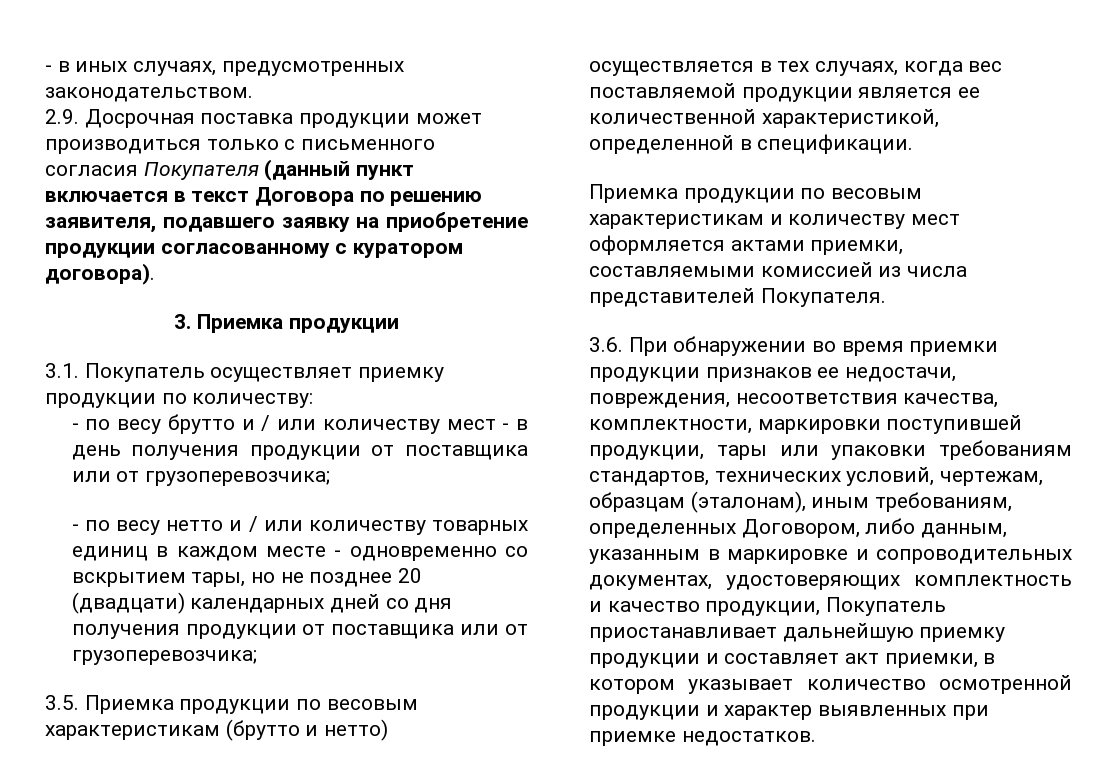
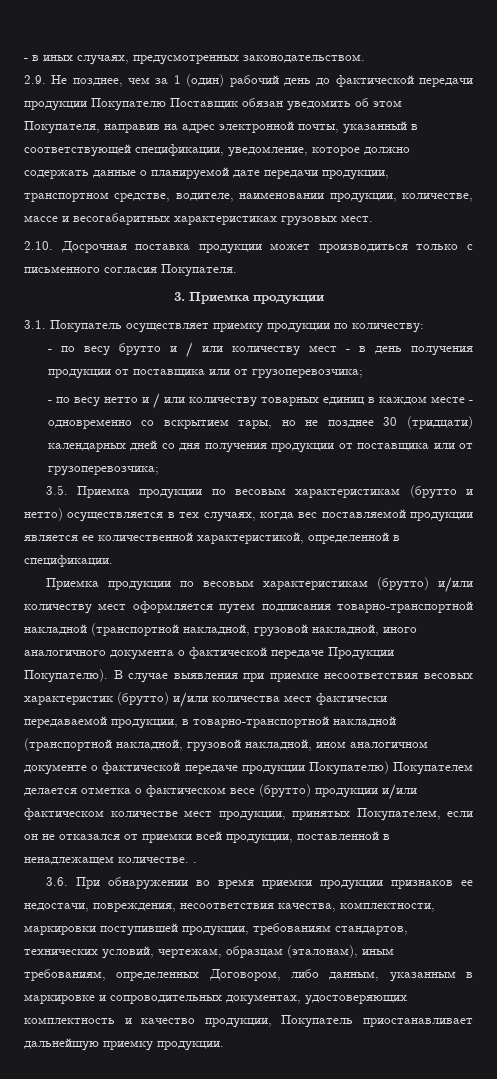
- 2.9. Досрочная поставка продукции может производиться только с письменного согласия Покупателя (данный пункт включается в текст Договора по решению заявителя, подавшего заявку на приобретение продукции согласованному с куратором договора).
+ 2.9. Не позднее, чем за 1 (один) рабочий день до фактической передачи продукции Покупателю Поставщик обязан уведомить об этом Покупателя, направив на адрес электронной почты, указанный в соответствующей спецификации, уведомление, которое должно содержать данные о планируемой дате передачи продукции, транспортном средстве, водителе, наименовании продукции, количестве, массе и весогабаритных характеристиках грузовых мест.
+ 2.10. Досрочная поставка продукции может производиться только с письменного согласия Покупателя.
- - по весу нетто и / или количеству товарных единиц в каждом месте - одновременно со вскрытием тары, но не позднее 20 (двадцати) календарных дней со дня получения продукции от поставщика или от грузоперевозчика;
+ - по весу нетто и / или количеству товарных единиц в каждом месте - одновременно со вскрытием тары, но не позднее 30 (тридцати) календарных дней со дня получения продукции от поставщика или от грузоперевозчика;
- Приемка продукции по весовым характеристикам и количеству мест оформляется актами приемки, составляемыми комиссией из числа представителей Покупателя.
+ Приемка продукции по весовым характеристикам (брутто) и/или количеству мест оформляется путем подписания товарно-транспортной накладной (транспортной накладной, грузовой накладной, иного аналогичного документа о фактической передаче Продукции Покупателю). В случае выявления при приемке несоответствия весовых характеристик (брутто) и/или количества мест фактически передаваемой продукции, в товарно-транспортной накладной (транспортной накладной, грузовой накладной, ином аналогичном документе о фактической передаче продукции Покупателю) Покупателем делается отметка о фактическом весе (брутто) продукции и/или фактическом количестве мест продукции, принятых Покупателем, если он не отказался от приемки всей продукции, поставленной в ненадлежащем количестве. .
- 3.6. При обнаружении во время приемки продукции признаков ее недостачи, повреждения, несоответствия качества, комплектности, маркировки поступившей продукции, тары или упаковки требованиям стандартов, технических условий, чертежам, образцам (эталонам), иным требованиям, определенных Договором, либо данным, указанным в маркировке и сопроводительных документах, удостоверяющих комплектность и качество продукции, Покупатель приостанавливает дальнейшую приемку продукции и составляет акт приемки, в котором указывает количество осмотренной продукции и характер выявленных при приемке недостатков.
+ 3.6. При обнаружении во время приемки продукции признаков ее недостачи, повреждения, несоответствия качества, комплектности, маркировки поступившей продукции, требованиям стандартов, технических условий, чертежам, образцам (эталонам), иным требованиям, определенных Договором, либо данным, указанным в маркировке и сопроводительных документах, удостоверяющих комплектность и качество продукции, Покупатель приостанавливает дальнейшую приемку продукции.

